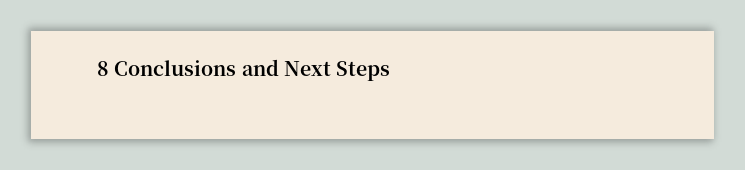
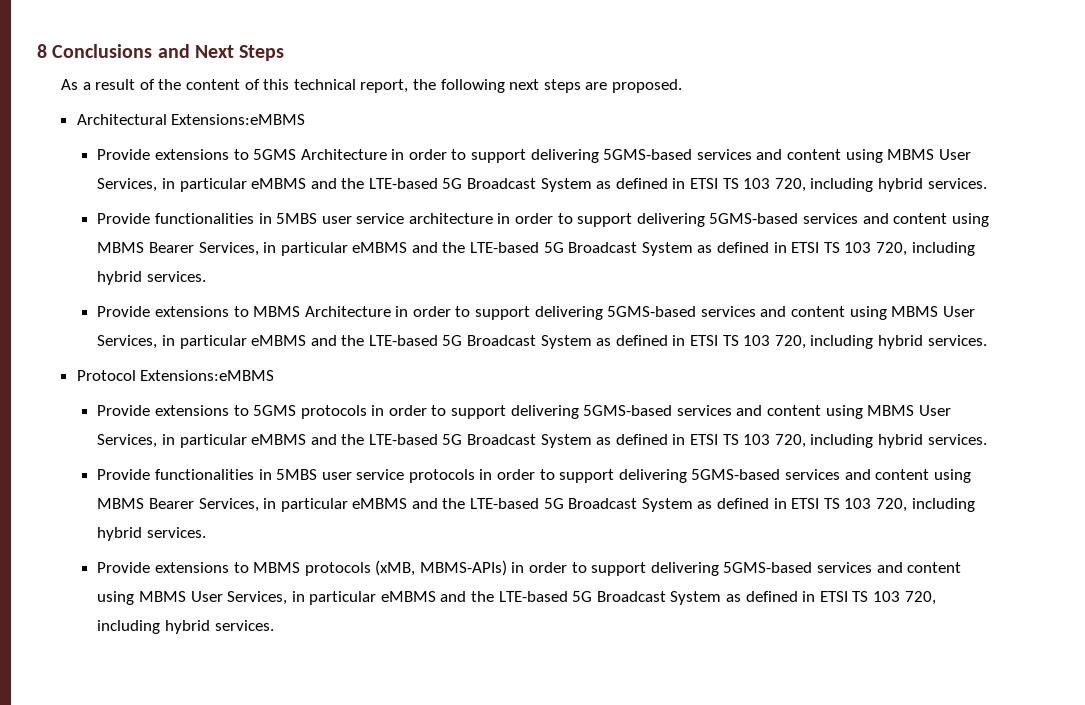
+ As a result of the content of this technical report, the following next steps are proposed.
+ Architectural Extensions:eMBMS
+ Provide extensions to 5GMS Architecture in order to support delivering 5GMS-based services and content using MBMS User Services, in particular eMBMS and the LTE-based 5G Broadcast System as defined in ETSI TS 103 720, including hybrid services.
+ Provide functionalities in 5MBS user service architecture in order to support delivering 5GMS-based services and content using MBMS Bearer Services, in particular eMBMS and the LTE-based 5G Broadcast System as defined in ETSI TS 103 720, including hybrid services.
+ Provide extensions to MBMS Architecture in order to support delivering 5GMS-based services and content using MBMS User Services, in particular eMBMS and the LTE-based 5G Broadcast System as defined in ETSI TS 103 720, including hybrid services.
+ Protocol Extensions:eMBMS
+ Provide extensions to 5GMS protocols in order to support delivering 5GMS-based services and content using MBMS User Services, in particular eMBMS and the LTE-based 5G Broadcast System as defined in ETSI TS 103 720, including hybrid services.
+ Provide functionalities in 5MBS user service protocols in order to support delivering 5GMS-based services and content using MBMS Bearer Services, in particular eMBMS and the LTE-based 5G Broadcast System as defined in ETSI TS 103 720, including hybrid services.
+ Provide extensions to MBMS protocols (xMB, MBMS-APIs) in order to support delivering 5GMS-based services and content using MBMS User Services, in particular eMBMS and the LTE-based 5G Broadcast System as defined in ETSI TS 103 720, including hybrid services.

